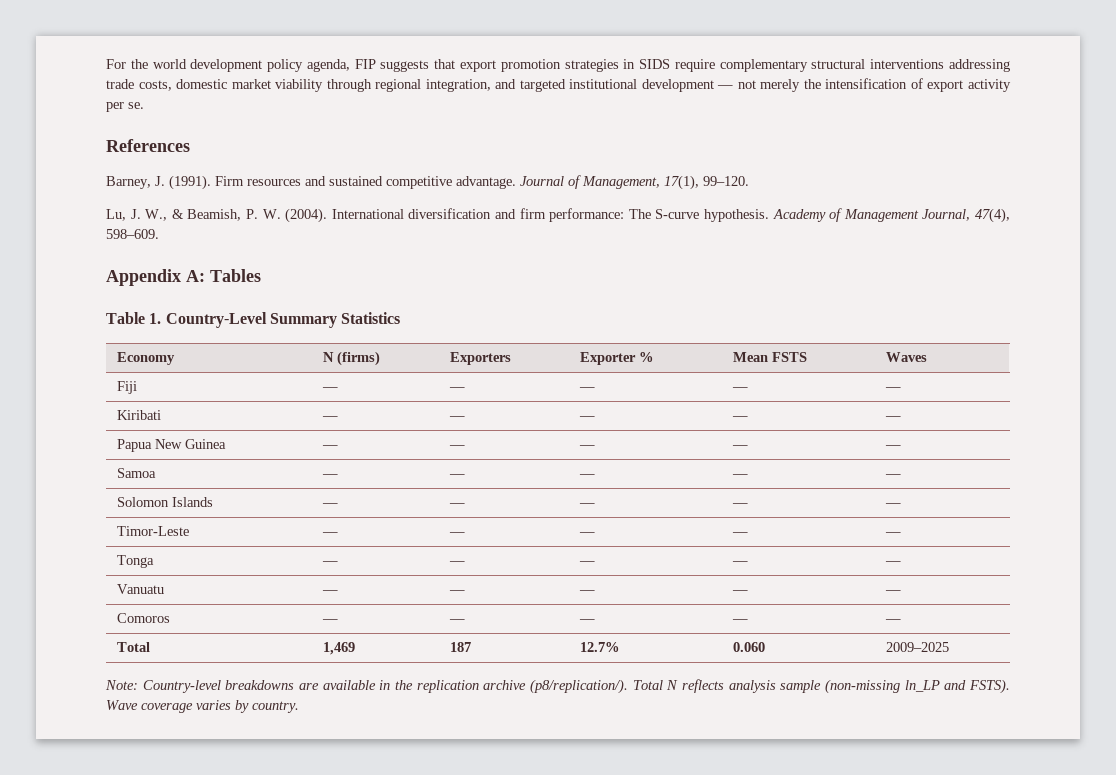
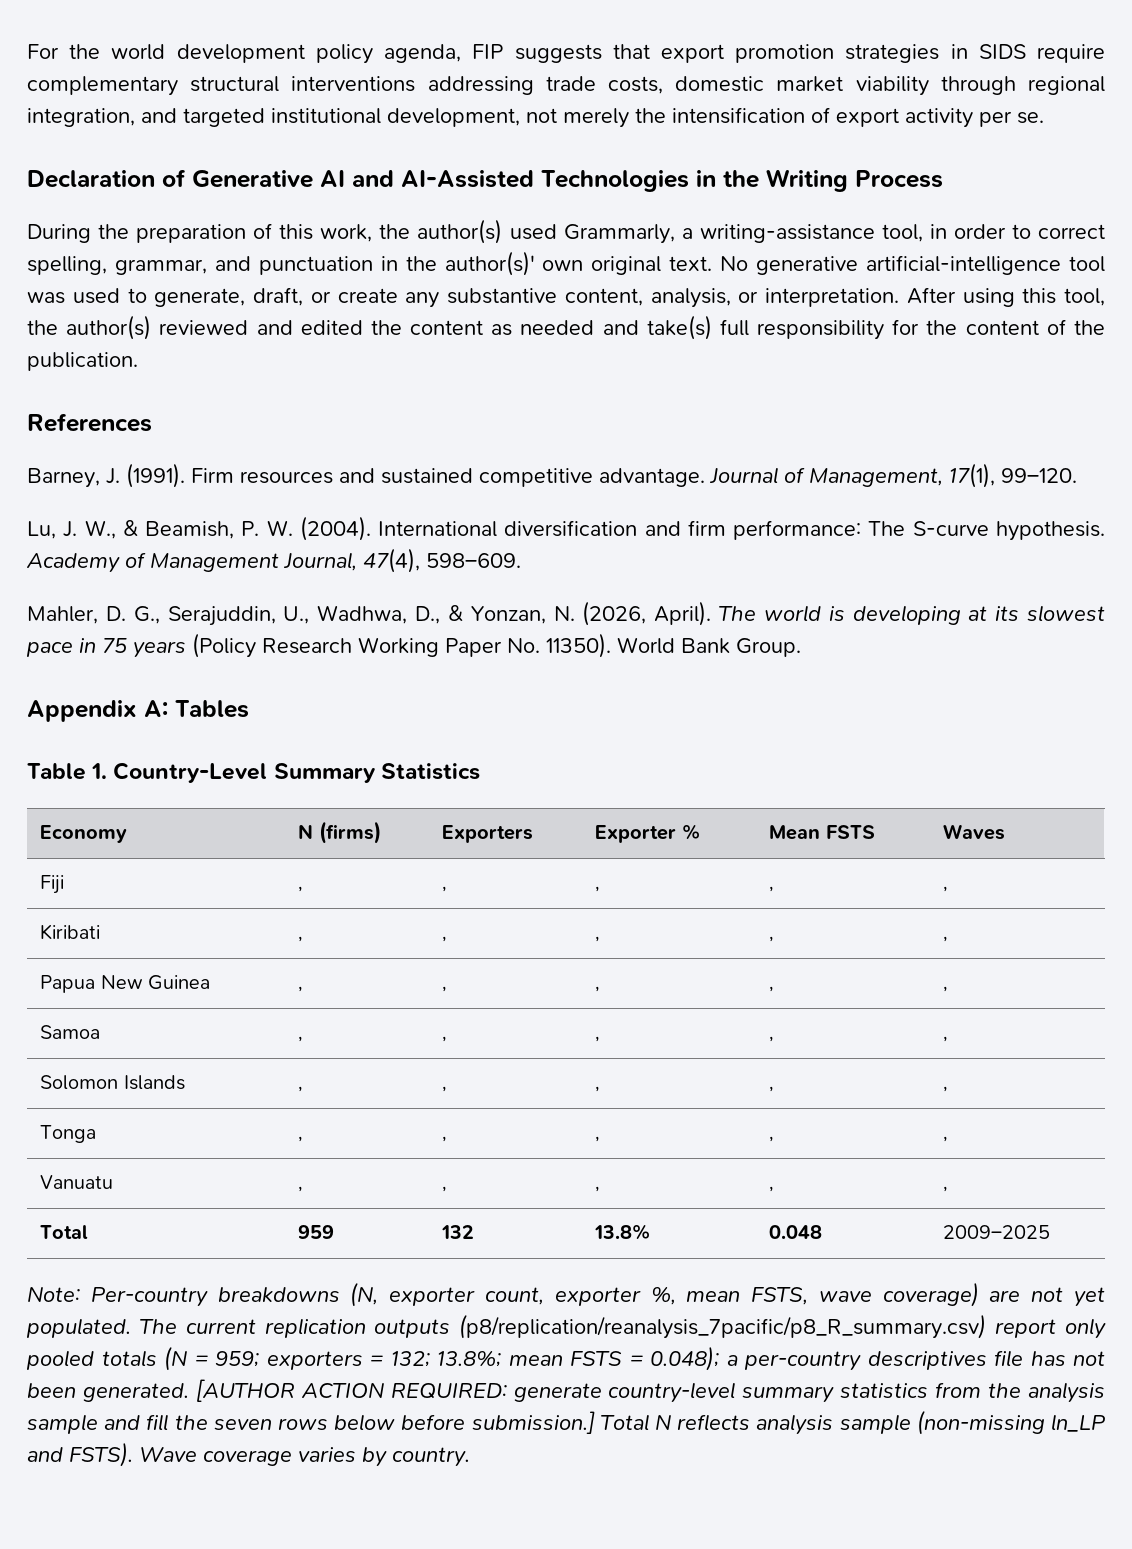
- For the world development policy agenda, FIP suggests that export promotion strategies in SIDS require complementary structural interventions addressing trade costs, domestic market viability through regional integration, and targeted institutional development — not merely the intensification of export activity per se.
+ For the world development policy agenda, FIP suggests that export promotion strategies in SIDS require complementary structural interventions addressing trade costs, domestic market viability through regional integration, and targeted institutional development, not merely the intensification of export activity per se.
+ Declaration of Generative AI and AI-Assisted Technologies in the Writing Process
+ During the preparation of this work, the author(s) used Grammarly, a writing-assistance tool, in order to correct spelling, grammar, and punctuation in the author(s)' own original text. No generative artificial-intelligence tool was used to generate, draft, or create any substantive content, analysis, or interpretation. After using this tool, the author(s) reviewed and edited the content as needed and take(s) full responsibility for the content of the publication.
+ Mahler, D. G., Serajuddin, U., Wadhwa, D., & Yonzan, N. (2026, April). The world is developing at its slowest pace in 75 years (Policy Research Working Paper No. 11350). World Bank Group.
- Fiji | — | — | — | — | —
- Kiribati | — | — | — | — | —
- Papua New Guinea | — | — | — | — | —
- Samoa | — | — | — | — | —
- Solomon Islands | — | — | — | — | —
- Timor-Leste | — | — | — | — | —
- Tonga | — | — | — | — | —
- Vanuatu | — | — | — | — | —
- Comoros | — | — | — | — | —
- Total | 1,469 | 187 | 12.7% | 0.060 | 2009–2025
- Note: Country-level breakdowns are available in the replication archive (p8/replication/).
+ Fiji | , | , | , | , | ,
+ Kiribati | , | , | , | , | ,
+ Papua New Guinea | , | , | , | , | ,
+ Samoa | , | , | , | , | ,
+ Solomon Islands | , | , | , | , | ,
+ Tonga | , | , | , | , | ,
+ Vanuatu | , | , | , | , | ,
+ Total | 959 | 132 | 13.8% | 0.048 | 2009–2025
+ Note: Per-country breakdowns (N, exporter count, exporter %, mean FSTS, wave coverage) are not yet populated. The current replication outputs (p8/replication/reanalysis_7pacific/p8_R_summary.csv) report only pooled totals (N = 959; exporters = 132; 13.8%; mean FSTS = 0.048); a per-country descriptives file has not been generated. [AUTHOR ACTION REQUIRED: generate country-level summary statistics from the analysis sample and fill the seven rows below before submission.]

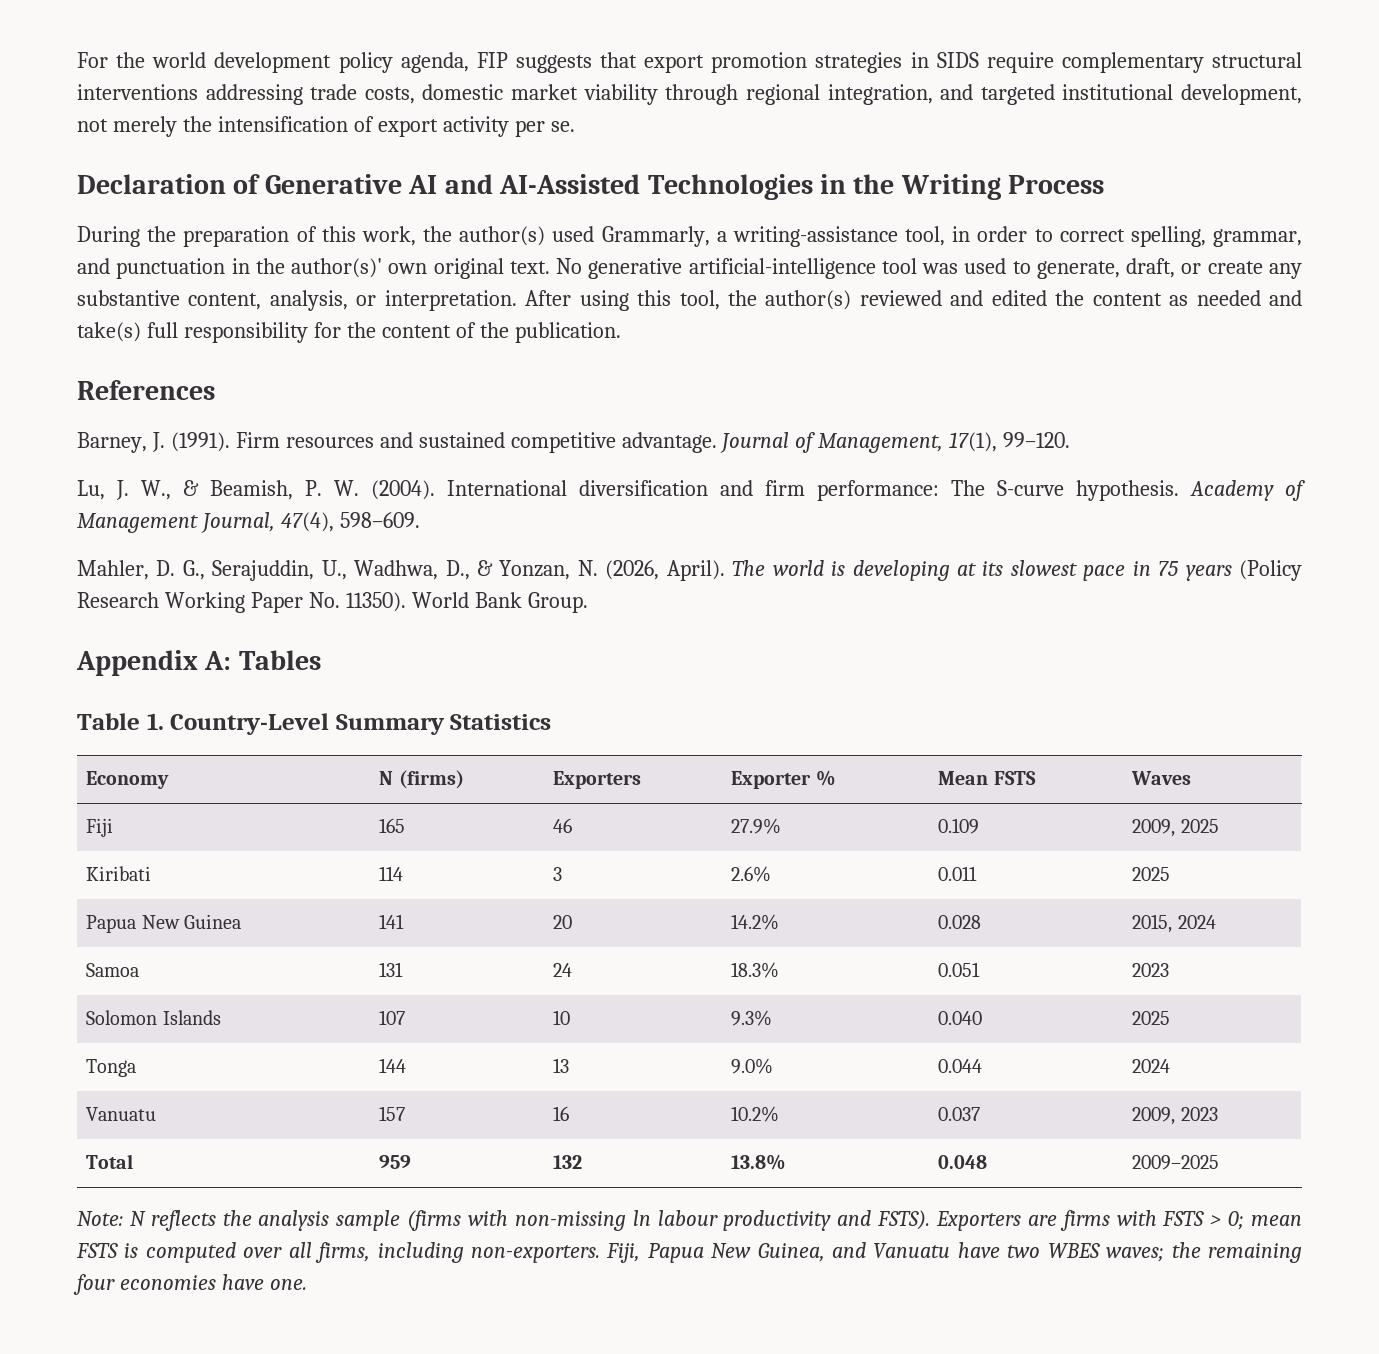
- Fiji | , | , | , | , | ,
- Kiribati | , | , | , | , | ,
- Papua New Guinea | , | , | , | , | ,
- Samoa | , | , | , | , | ,
- Solomon Islands | , | , | , | , | ,
- Tonga | , | , | , | , | ,
- Vanuatu | , | , | , | , | ,
+ Fiji | 165 | 46 | 27.9% | 0.109 | 2009, 2025
+ Kiribati | 114 | 3 | 2.6% | 0.011 | 2025
+ Papua New Guinea | 141 | 20 | 14.2% | 0.028 | 2015, 2024
+ Samoa | 131 | 24 | 18.3% | 0.051 | 2023
+ Solomon Islands | 107 | 10 | 9.3% | 0.040 | 2025
+ Tonga | 144 | 13 | 9.0% | 0.044 | 2024
+ Vanuatu | 157 | 16 | 10.2% | 0.037 | 2009, 2023
- Note: Per-country breakdowns (N, exporter count, exporter %, mean FSTS, wave coverage) are not yet populated. The current replication outputs (p8/replication/reanalysis_7pacific/p8_R_summary.csv) report only pooled totals (N = 959; exporters = 132; 13.8%; mean FSTS = 0.048); a per-country descriptives file has not been generated. [AUTHOR ACTION REQUIRED: generate country-level summary statistics from the analysis sample and fill the seven rows below before submission.] Total N reflects analysis sample (non-missing ln_LP and FSTS). Wave coverage varies by country.
+ Note: N reflects the analysis sample (firms with non-missing ln labour productivity and FSTS). Exporters are firms with FSTS > 0; mean FSTS is computed over all firms, including non-exporters. Fiji, Papua New Guinea, and Vanuatu have two WBES waves; the remaining four economies have one.

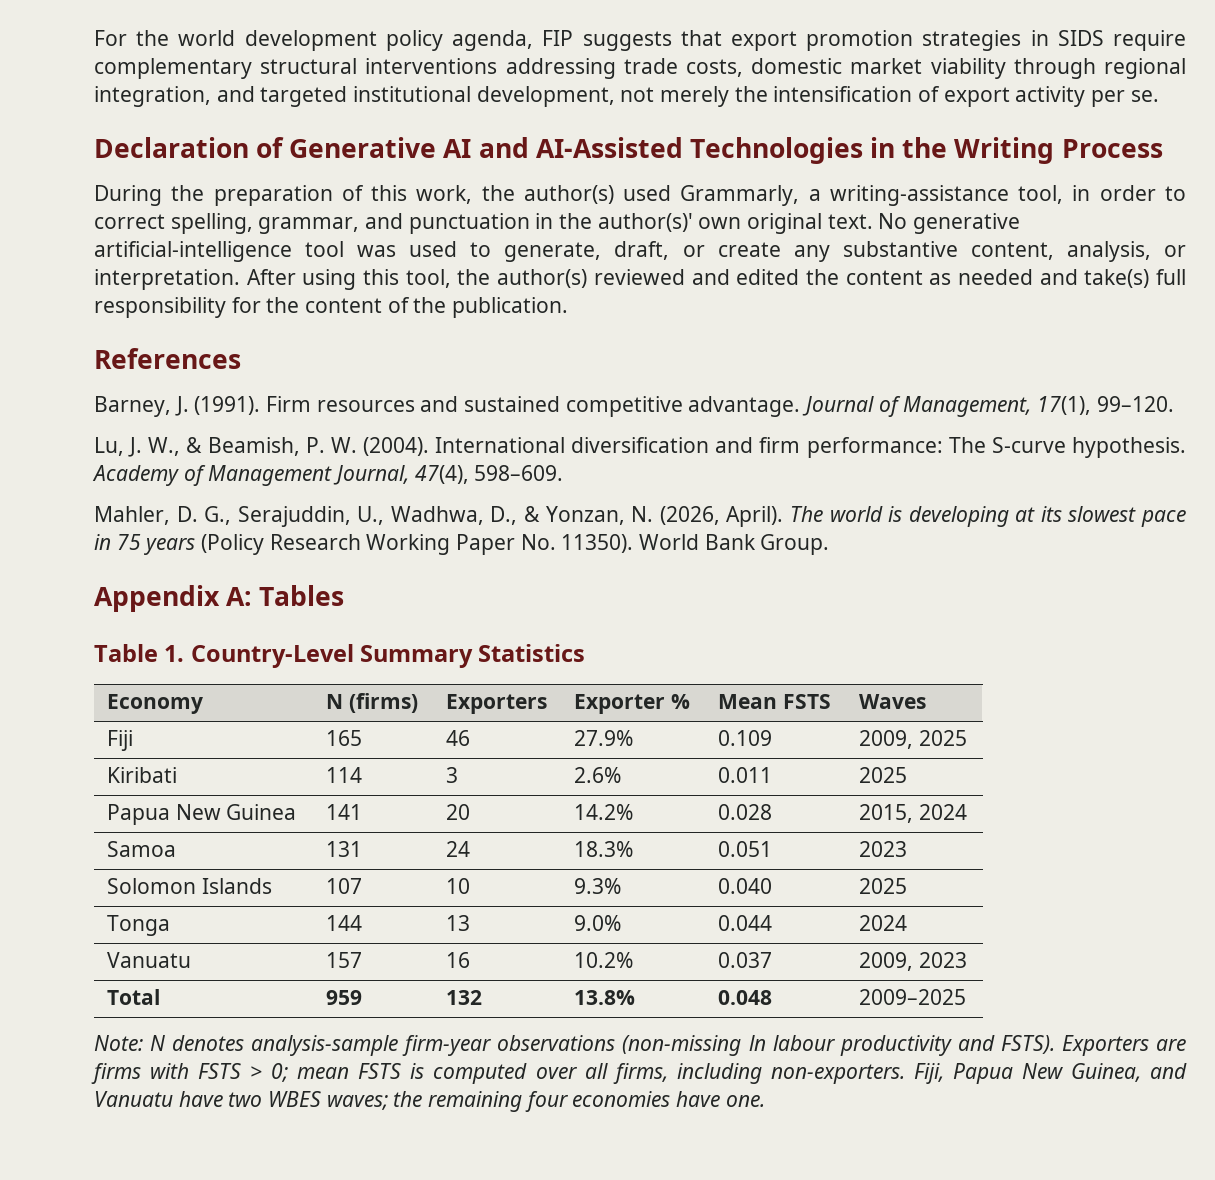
- Note: N reflects the analysis sample (firms with non-missing ln labour productivity and FSTS).
+ Note: N denotes analysis-sample firm-year observations (non-missing ln labour productivity and FSTS).

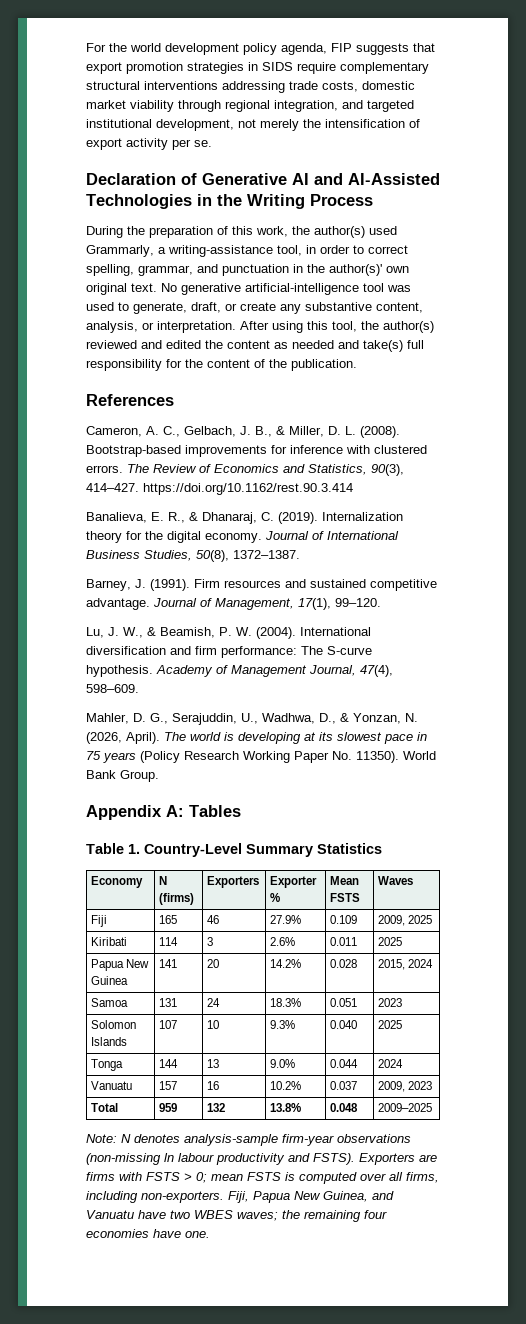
+ Cameron, A. C., Gelbach, J. B., & Miller, D. L. (2008). Bootstrap-based improvements for inference with clustered errors. The Review of Economics and Statistics, 90(3), 414–427. https://doi.org/10.1162/rest.90.3.414
+ Banalieva, E. R., & Dhanaraj, C. (2019). Internalization theory for the digital economy. Journal of International Business Studies, 50(8), 1372–1387.

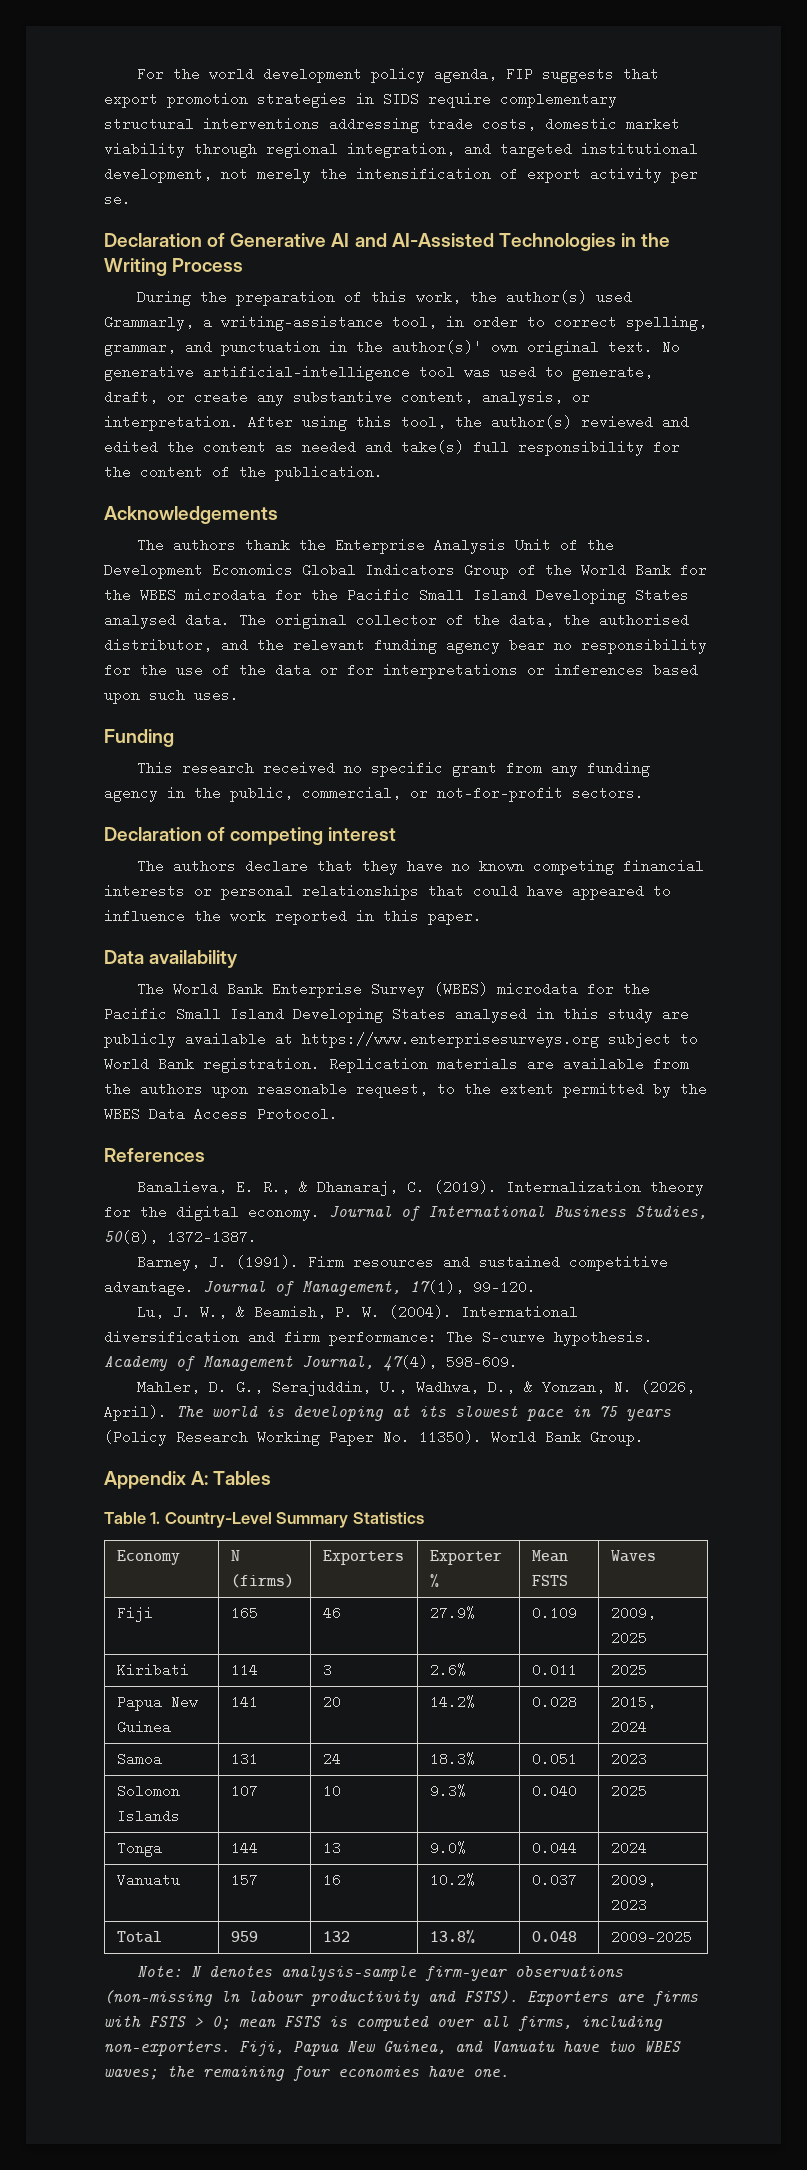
+ Acknowledgements
+ The authors thank the Enterprise Analysis Unit of the Development Economics Global Indicators Group of the World Bank for the WBES microdata for the Pacific Small Island Developing States analysed data. The original collector of the data, the authorised distributor, and the relevant funding agency bear no responsibility for the use of the data or for interpretations or inferences based upon such uses.
+ Funding
+ This research received no specific grant from any funding agency in the public, commercial, or not-for-profit sectors.
+ Declaration of competing interest
+ The authors declare that they have no known competing financial interests or personal relationships that could have appeared to influence the work reported in this paper.
+ Data availability
+ The World Bank Enterprise Survey (WBES) microdata for the Pacific Small Island Developing States analysed in this study are publicly available at https://www.enterprisesurveys.org subject to World Bank registration. Replication materials are available from the authors upon reasonable request, to the extent permitted by the WBES Data Access Protocol.
  References
- Cameron, A. C., Gelbach, J. B., & Miller, D. L. (2008). Bootstrap-based improvements for inference with clustered errors. The Review of Economics and Statistics, 90(3), 414–427. https://doi.org/10.1162/rest.90.3.414

